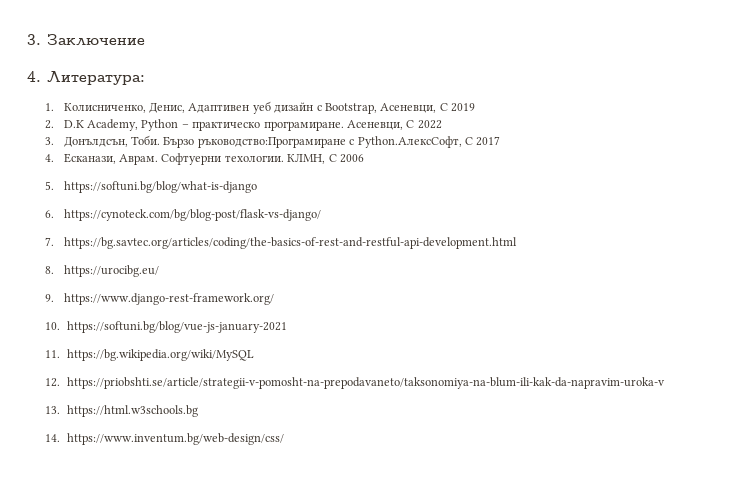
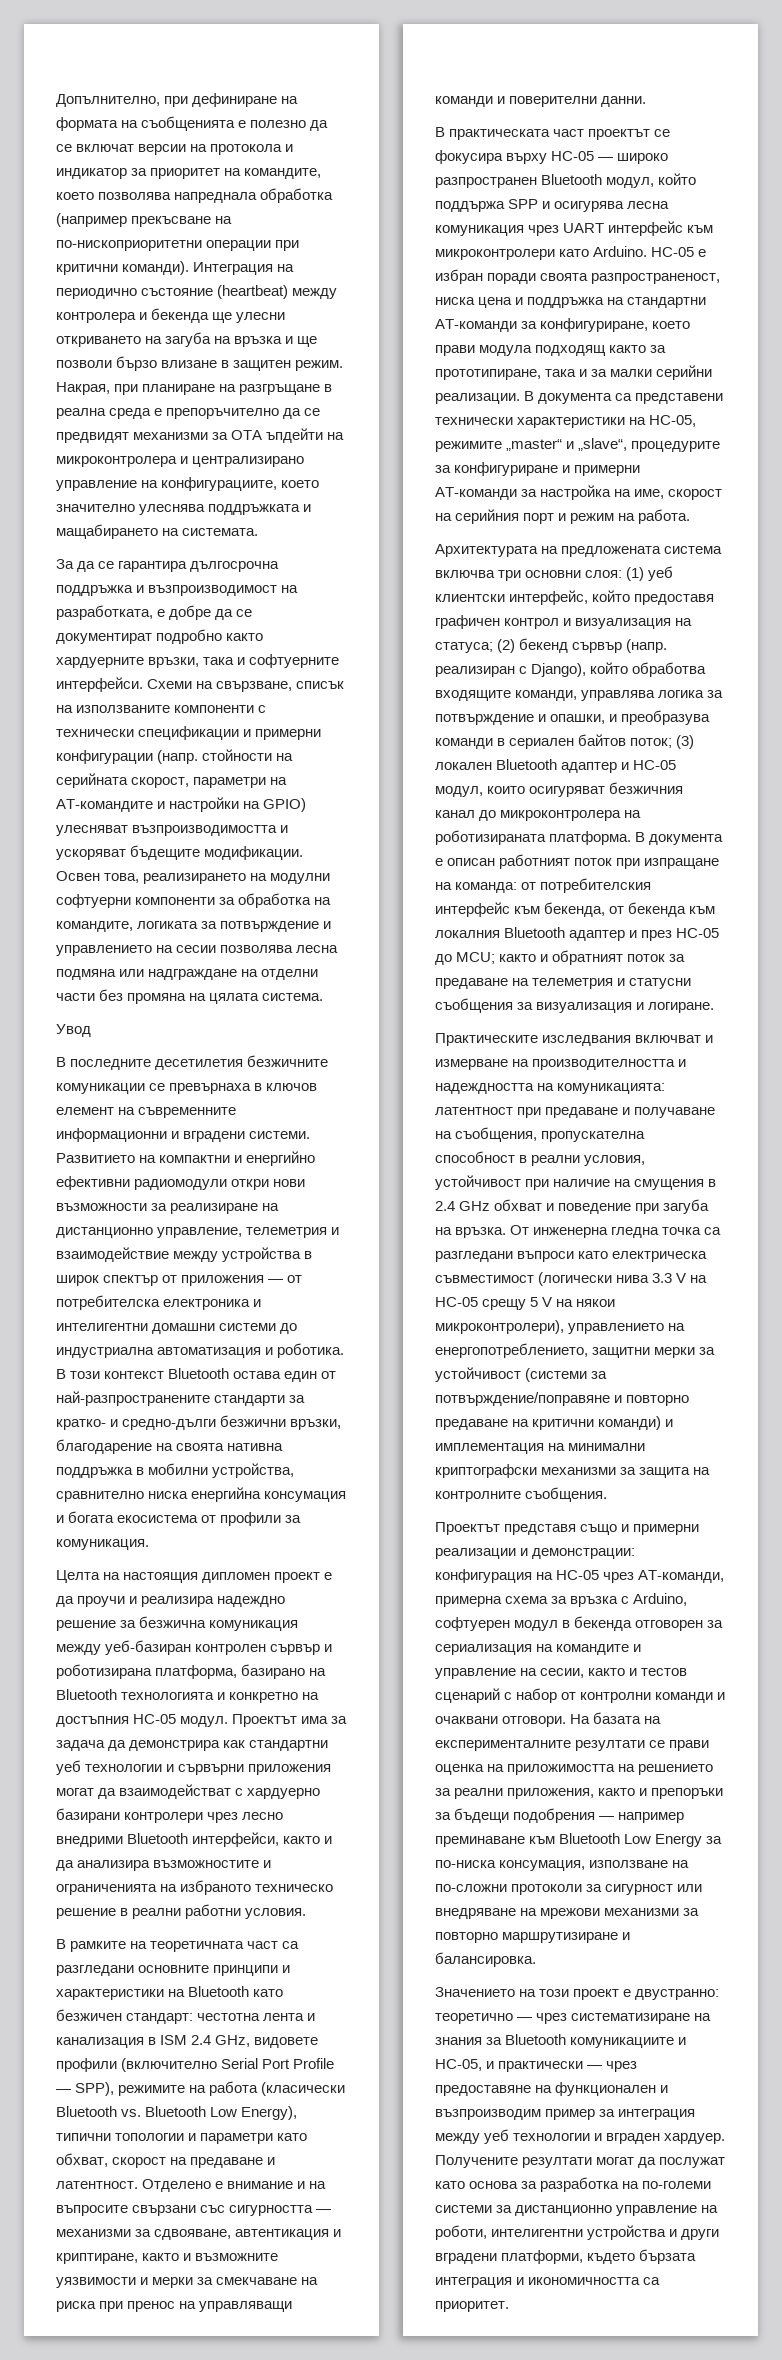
- 3. Заключение
- 4. Литература:
- 1. Колисниченко, Денис, Адаптивен уеб дизайн с Bootstrap, Асеневци, С 2019
- 2. D.K Academy, Python – практическо програмиране. Асеневци, С 2022
- 3. Донълдсън, Тоби. Бързо ръководство:Програмиране с Python.АлексСофт, С 2017
- 4. Есканази, Аврам. Софтуерни техологии. КЛМН, С 2006
- 5. https://softuni.bg/blog/what-is-django
- 6. https://cynoteck.com/bg/blog-post/flask-vs-django/
- 7. https://bg.savtec.org/articles/coding/the-basics-of-rest-and-restful-api-development.html
- 8. https://urocibg.eu/
- 9. https://www.django-rest-framework.org/
- 10. https://softuni.bg/blog/vue-js-january-2021
- 11. https://bg.wikipedia.org/wiki/MySQL
- 12. https://priobshti.se/article/strategii-v-pomosht-na-prepodavaneto/taksonomiya-na-blum-ili-kak-da-napravim-uroka-v
- 13. https://html.w3schools.bg
- 14. https://www.inventum.bg/web-design/css/
+ Допълнително, при дефиниране на формата на съобщенията е полезно да се включат версии на протокола и индикатор за приоритет на командите, което позволява напреднала обработка (например прекъсване на по-нископриоритетни операции при критични команди). Интеграция на периодично състояние (heartbeat) между контролера и бекенда ще улесни откриването на загуба на връзка и ще позволи бързо влизане в защитен режим. Накрая, при планиране на разгръщане в реална среда е препоръчително да се предвидят механизми за OTA ъпдейти на микроконтролера и централизирано управление на конфигурациите, което значително улеснява поддръжката и мащабирането на системата.
+ За да се гарантира дългосрочна поддръжка и възпроизводимост на разработката, е добре да се документират подробно както хардуерните връзки, така и софтуерните интерфейси. Схеми на свързване, списък на използваните компоненти с технически спецификации и примерни конфигурации (напр. стойности на серийната скорост, параметри на AT-командите и настройки на GPIO) улесняват възпроизводимостта и ускоряват бъдещите модификации. Освен това, реализирането на модулни софтуерни компоненти за обработка на командите, логиката за потвърждение и управлението на сесии позволява лесна подмяна или надграждане на отделни части без промяна на цялата система.
+ Увод
+ В последните десетилетия безжичните комуникации се превърнаха в ключов елемент на съвременните информационни и вградени системи. Развитието на компактни и енергийно ефективни радиомодули откри нови възможности за реализиране на дистанционно управление, телеметрия и взаимодействие между устройства в широк спектър от приложения — от потребителска електроника и интелигентни домашни системи до индустриална автоматизация и роботика. В този контекст Bluetooth остава един от най-разпространените стандарти за кратко- и средно-дълги безжични връзки, благодарение на своята нативна поддръжка в мобилни устройства, сравнително ниска енергийна консумация и богата екосистема от профили за комуникация.
+ Целта на настоящия дипломен проект е да проучи и реализира надеждно решение за безжична комуникация между уеб-базиран контролен сървър и роботизирана платформа, базирано на Bluetooth технологията и конкретно на достъпния HC-05 модул. Проектът има за задача да демонстрира как стандартни уеб технологии и сървърни приложения могат да взаимодействат с хардуерно базирани контролери чрез лесно внедрими Bluetooth интерфейси, както и да анализира възможностите и ограниченията на избраното техническо решение в реални работни условия.
+ В рамките на теоретичната част са разгледани основните принципи и характеристики на Bluetooth като безжичен стандарт: честотна лента и канализация в ISM 2.4 GHz, видовете профили (включително Serial Port Profile — SPP), режимите на работа (класически Bluetooth vs. Bluetooth Low Energy), типични топологии и параметри като обхват, скорост на предаване и латентност. Отделено е внимание и на въпросите свързани със сигурността — механизми за сдвояване, автентикация и криптиране, както и възможните уязвимости и мерки за смекчаване на риска при пренос на управляващи команди и поверителни данни.
+ В практическата част проектът се фокусира върху HC-05 — широко разпространен Bluetooth модул, който поддържа SPP и осигурява лесна комуникация чрез UART интерфейс към микроконтролери като Arduino. HC-05 е избран поради своята разпространеност, ниска цена и поддръжка на стандартни AT-команди за конфигуриране, което прави модула подходящ както за прототипиране, така и за малки серийни реализации. В документа са представени технически характеристики на HC-05, режимите „master“ и „slave“, процедурите за конфигуриране и примерни AT-команди за настройка на име, скорост на серийния порт и режим на работа.
+ Архитектурата на предложената система включва три основни слоя: (1) уеб клиентски интерфейс, който предоставя графичен контрол и визуализация на статуса; (2) бекенд сървър (напр. реализиран с Django), който обработва входящите команди, управлява логика за потвърждение и опашки, и преобразува команди в сериален байтов поток; (3) локален Bluetooth адаптер и HC-05 модул, които осигуряват безжичния канал до микроконтролера на роботизираната платформа. В документа е описан работният поток при изпращане на команда: от потребителския интерфейс към бекенда, от бекенда към локалния Bluetooth адаптер и през HC-05 до MCU; както и обратният поток за предаване на телеметрия и статусни съобщения за визуализация и логиране.
+ Практическите изследвания включват и измерване на производителността и надеждността на комуникацията: латентност при предаване и получаване на съобщения, пропускателна способност в реални условия, устойчивост при наличие на смущения в 2.4 GHz обхват и поведение при загуба на връзка. От инженерна гледна точка са разгледани въпроси като електрическа съвместимост (логически нива 3.3 V на HC-05 срещу 5 V на някои микроконтролери), управлението на енергопотреблението, защитни мерки за устойчивост (системи за потвърждение/поправяне и повторно предаване на критични команди) и имплементация на минимални криптографски механизми за защита на контролните съобщения.
+ Проектът представя също и примерни реализации и демонстрации: конфигурация на HC-05 чрез AT-команди, примерна схема за връзка с Arduino, софтуерен модул в бекенда отговорен за сериализация на командите и управление на сесии, както и тестов сценарий с набор от контролни команди и очаквани отговори. На базата на експерименталните резултати се прави оценка на приложимостта на решението за реални приложения, както и препоръки за бъдещи подобрения — например преминаване към Bluetooth Low Energy за по-ниска консумация, използване на по-сложни протоколи за сигурност или внедряване на мрежови механизми за повторно маршрутизиране и балансировка.
+ Значението на този проект е двустранно: теоретично — чрез систематизиране на знания за Bluetooth комуникациите и HC-05, и практически — чрез предоставяне на функционален и възпроизводим пример за интеграция между уеб технологии и вграден хардуер. Получените резултати могат да послужат като основа за разработка на по-големи системи за дистанционно управление на роботи, интелигентни устройства и други вградени платформи, където бързата интеграция и икономичността са приоритет.

